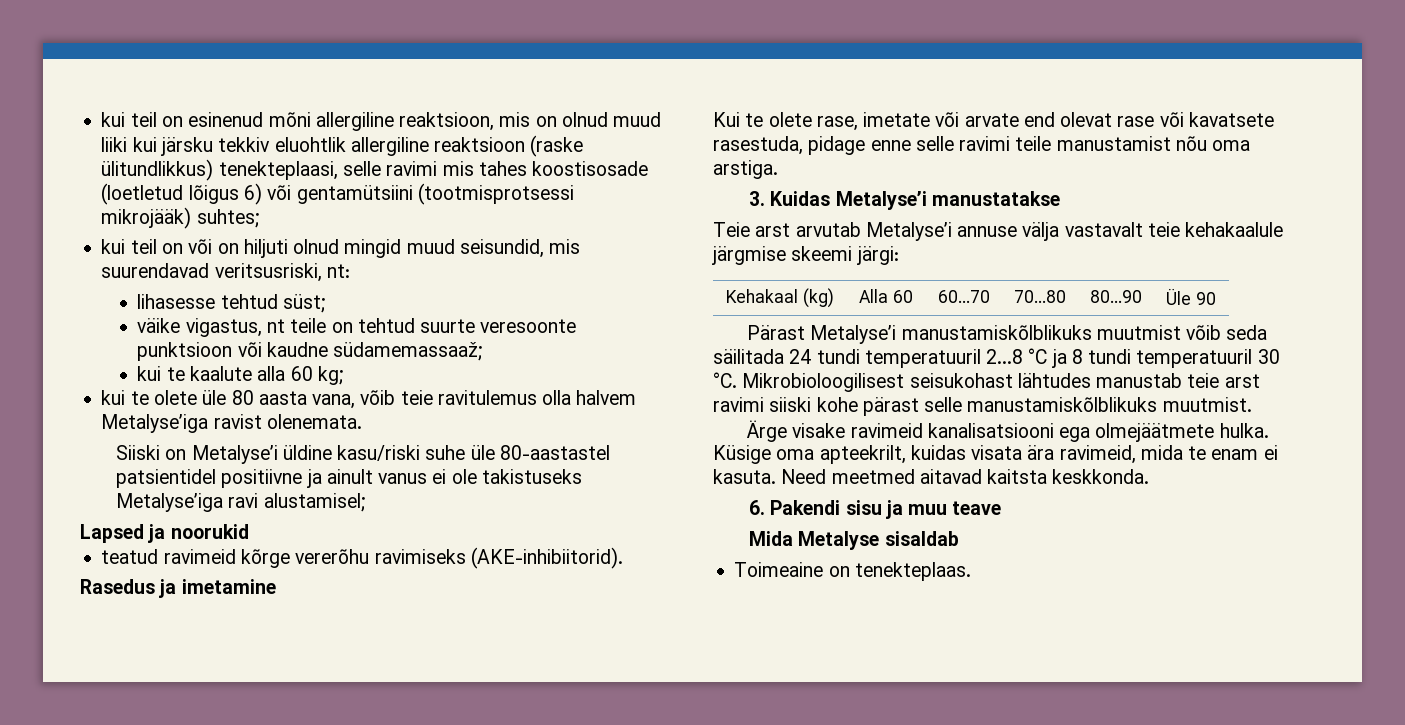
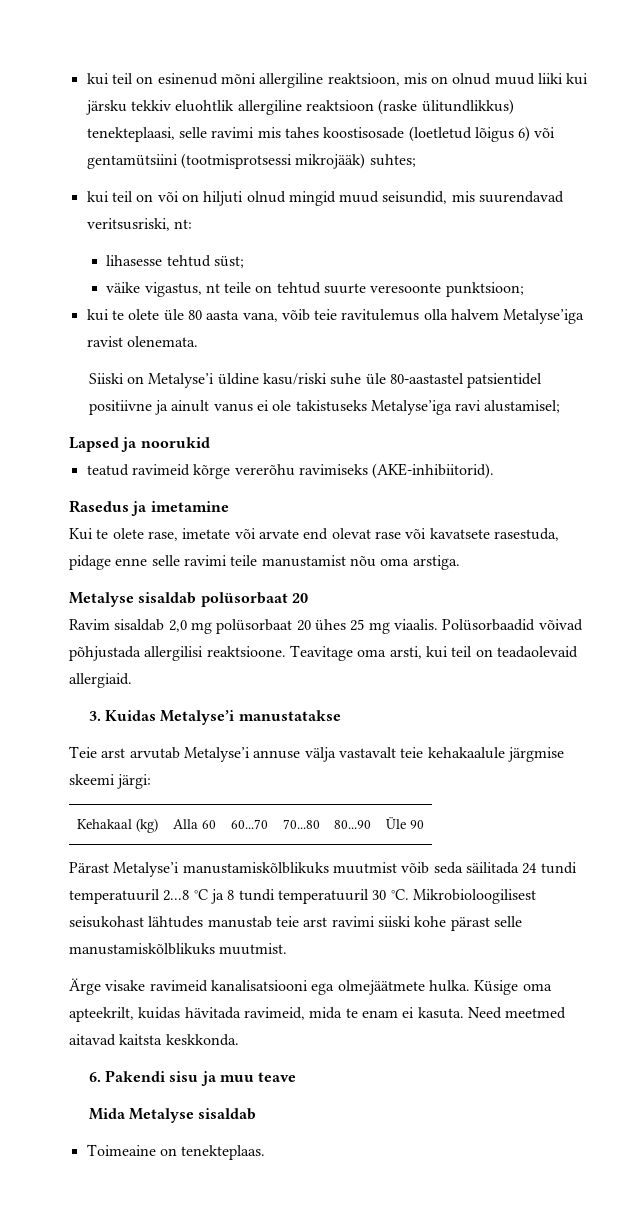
- väike vigastus, nt teile on tehtud suurte veresoonte punktsioon või kaudne südamemassaaž;
- kui te kaalute alla 60 kg;
+ väike vigastus, nt teile on tehtud suurte veresoonte punktsioon;
+ Metalyse sisaldab polüsorbaat 20
+ Ravim sisaldab 2,0 mg polüsorbaat 20 ühes 25 mg viaalis. Polüsorbaadid võivad põhjustada allergilisi reaktsioone. Teavitage oma arsti, kui teil on teadaolevaid allergiaid.
- Küsige oma apteekrilt, kuidas visata ära ravimeid, mida te enam ei kasuta.
+ Küsige oma apteekrilt, kuidas hävitada ravimeid, mida te enam ei kasuta.

